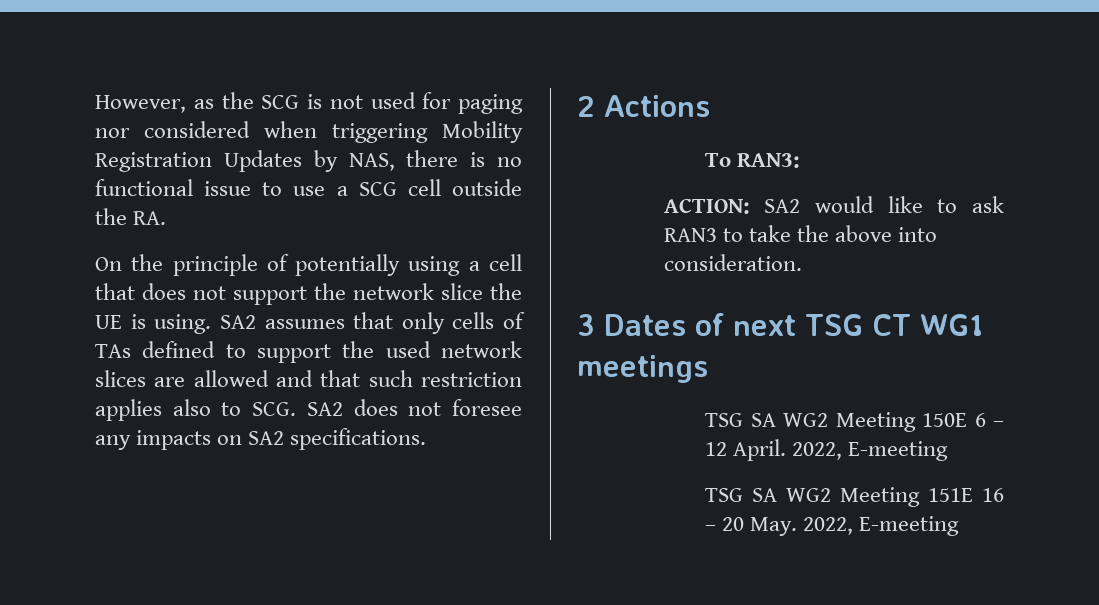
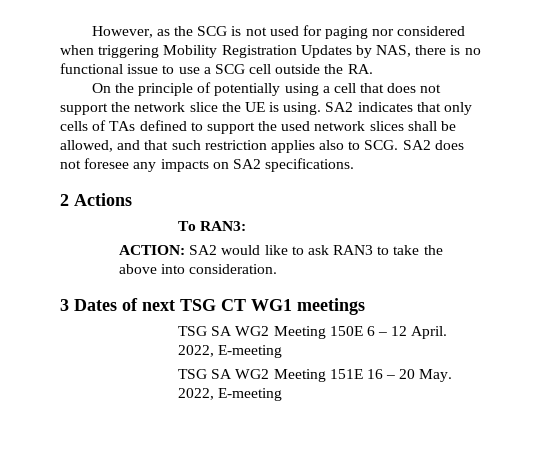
- SA2 assumes that only cells of TAs defined to support the used network slices are allowed and that such restriction applies also to SCG. SA2 does not foresee any impacts on SA2 specifications.
+ SA2 indicates that only cells of TAs defined to support the used network slices shall be allowed, and that such restriction applies also to SCG. SA2 does not foresee any impacts on SA2 specifications.

